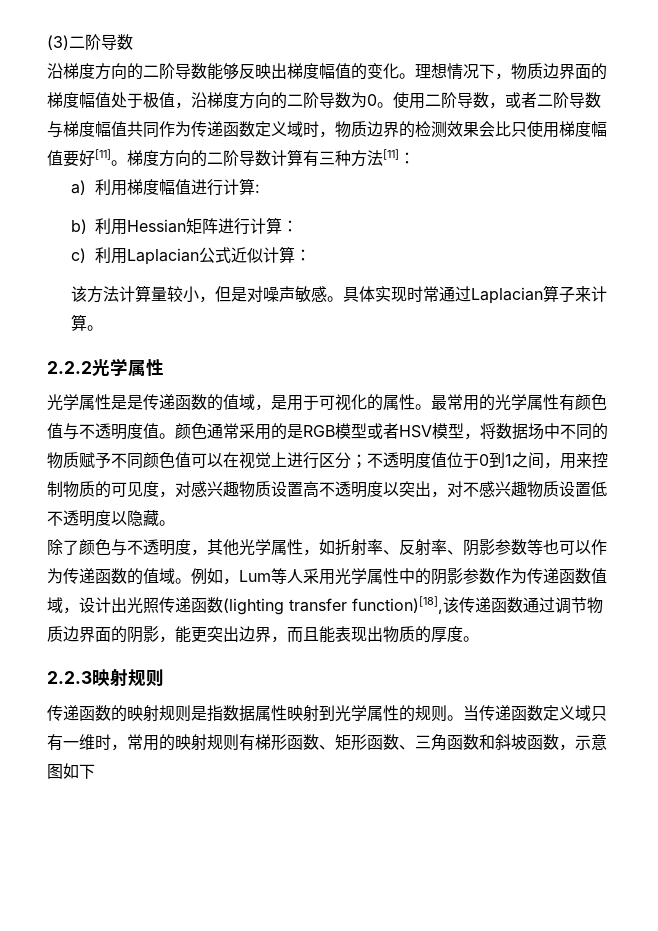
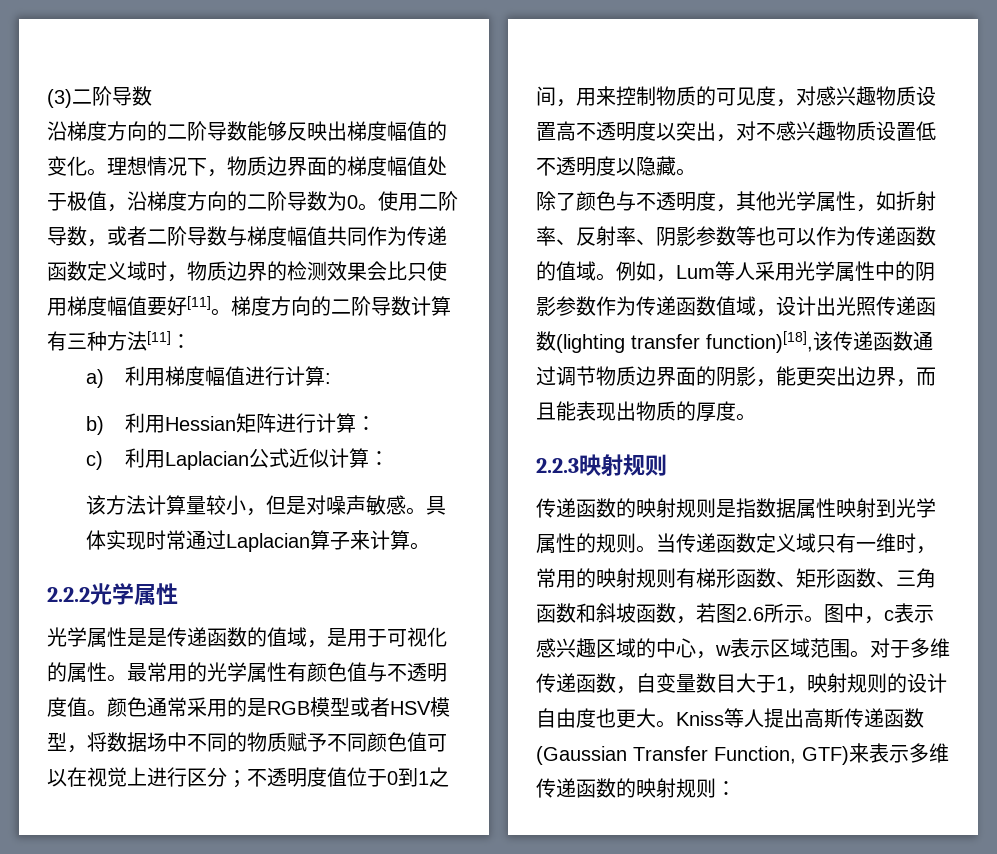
- 当传递函数定义域只有一维时，常用的映射规则有梯形函数、矩形函数、三角函数和斜坡函数，示意图如下
+ 当传递函数定义域只有一维时，常用的映射规则有梯形函数、矩形函数、三角函数和斜坡函数，若图2.6所示。图中，c表示感兴趣区域的中心，w表示区域范围。对于多维传递函数，自变量数目大于1，映射规则的设计自由度也更大。Kniss等人提出高斯传递函数(Gaussian Transfer Function, GTF)来表示多维传递函数的映射规则：

